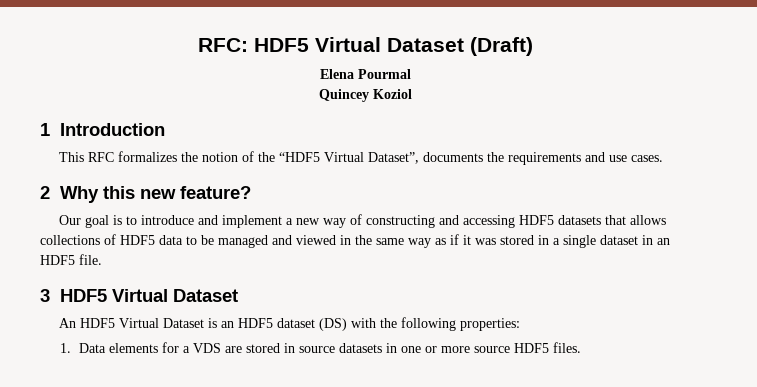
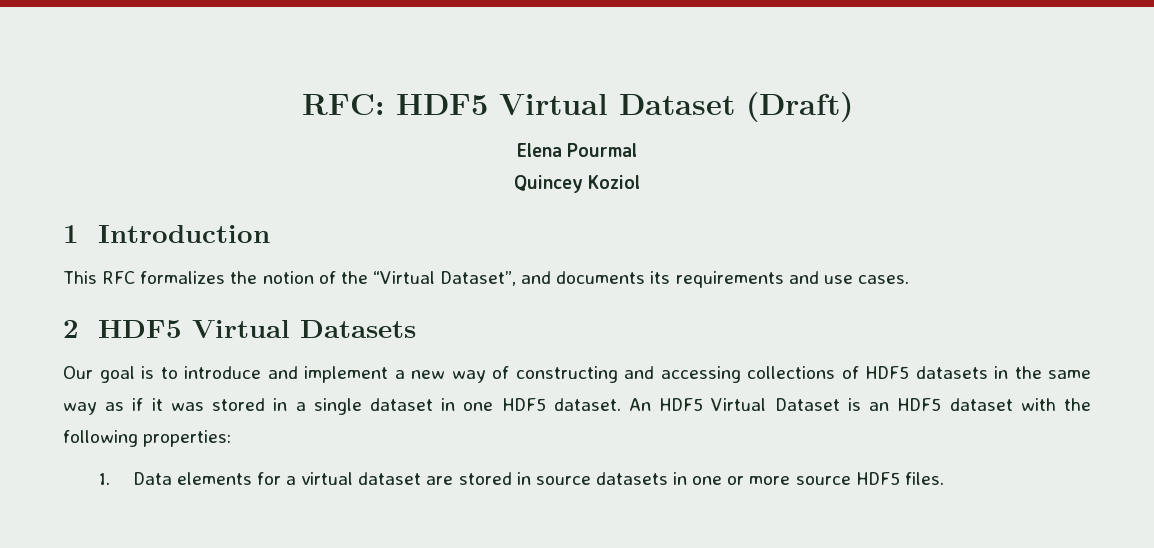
- This RFC formalizes the notion of the “HDF5 Virtual Dataset”, documents the requirements and use cases.
+ This RFC formalizes the notion of the “Virtual Dataset”, and documents its requirements and use cases.
- 2 Why this new feature?
+ 2 HDF5 Virtual Datasets
- Our goal is to introduce and implement a new way of constructing and accessing HDF5 datasets that allows collections of HDF5 data to be managed and viewed in the same way as if it was stored in a single dataset in an HDF5 file.
- 3 HDF5 Virtual Dataset
- An HDF5 Virtual Dataset is an HDF5 dataset (DS) with the following properties:
+ Our goal is to introduce and implement a new way of constructing and accessing collections of HDF5 datasets in the same way as if it was stored in a single dataset in one HDF5 dataset. An HDF5 Virtual Dataset is an HDF5 dataset with the following properties:
- 1. Data elements for a VDS are stored in source datasets in one or more source HDF5 files.
+ 1. Data elements for a virtual dataset are stored in source datasets in one or more source HDF5 files.

